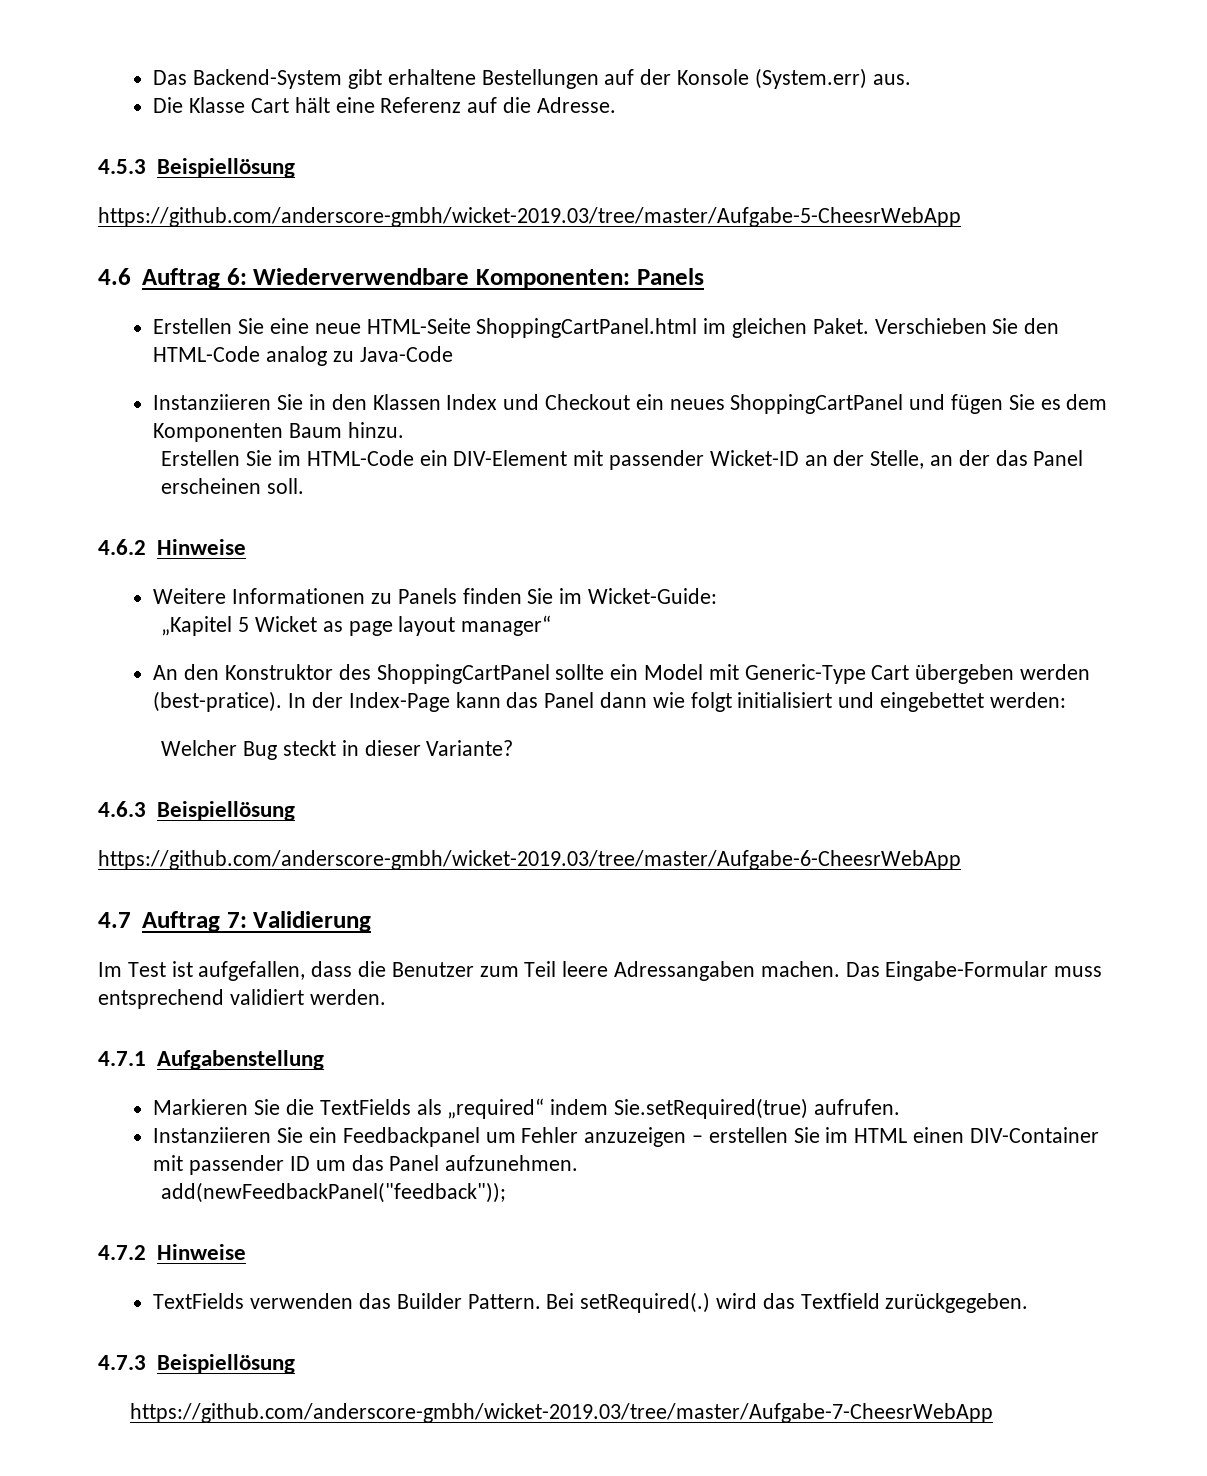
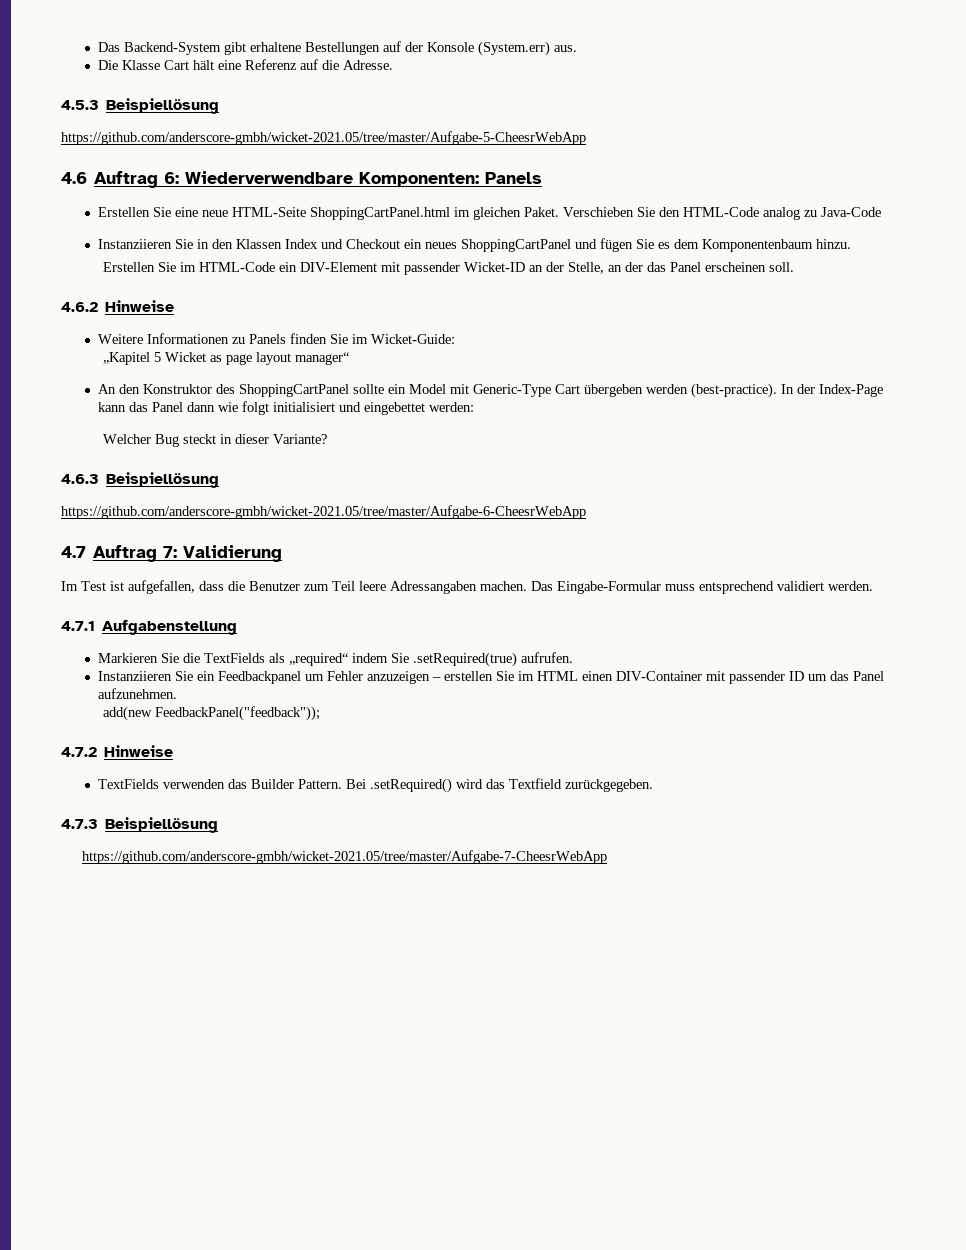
- https://github.com/anderscore-gmbh/wicket-2019.03/tree/master/Aufgabe-5-CheesrWebApp
+ https://github.com/anderscore-gmbh/wicket-2021.05/tree/master/Aufgabe-5-CheesrWebApp
- Instanziieren Sie in den Klassen Index und Checkout ein neues ShoppingCartPanel und fügen Sie es dem Komponenten Baum hinzu.
+ Instanziieren Sie in den Klassen Index und Checkout ein neues ShoppingCartPanel und fügen Sie es dem Komponentenbaum hinzu.
- An den Konstruktor des ShoppingCartPanel sollte ein Model mit Generic-Type Cart übergeben werden (best-pratice).
+ An den Konstruktor des ShoppingCartPanel sollte ein Model mit Generic-Type Cart übergeben werden (best-practice).
- https://github.com/anderscore-gmbh/wicket-2019.03/tree/master/Aufgabe-6-CheesrWebApp
+ https://github.com/anderscore-gmbh/wicket-2021.05/tree/master/Aufgabe-6-CheesrWebApp
- Markieren Sie die TextFields als „required“ indem Sie.setRequired(true) aufrufen.
+ Markieren Sie die TextFields als „required“ indem Sie .setRequired(true) aufrufen.
- add(newFeedbackPanel("feedback"));
+ add(new FeedbackPanel("feedback"));
- Bei setRequired(.) wird das Textfield zurückgegeben.
+ Bei .setRequired() wird das Textfield zurückgegeben.
- https://github.com/anderscore-gmbh/wicket-2019.03/tree/master/Aufgabe-7-CheesrWebApp
+ https://github.com/anderscore-gmbh/wicket-2021.05/tree/master/Aufgabe-7-CheesrWebApp

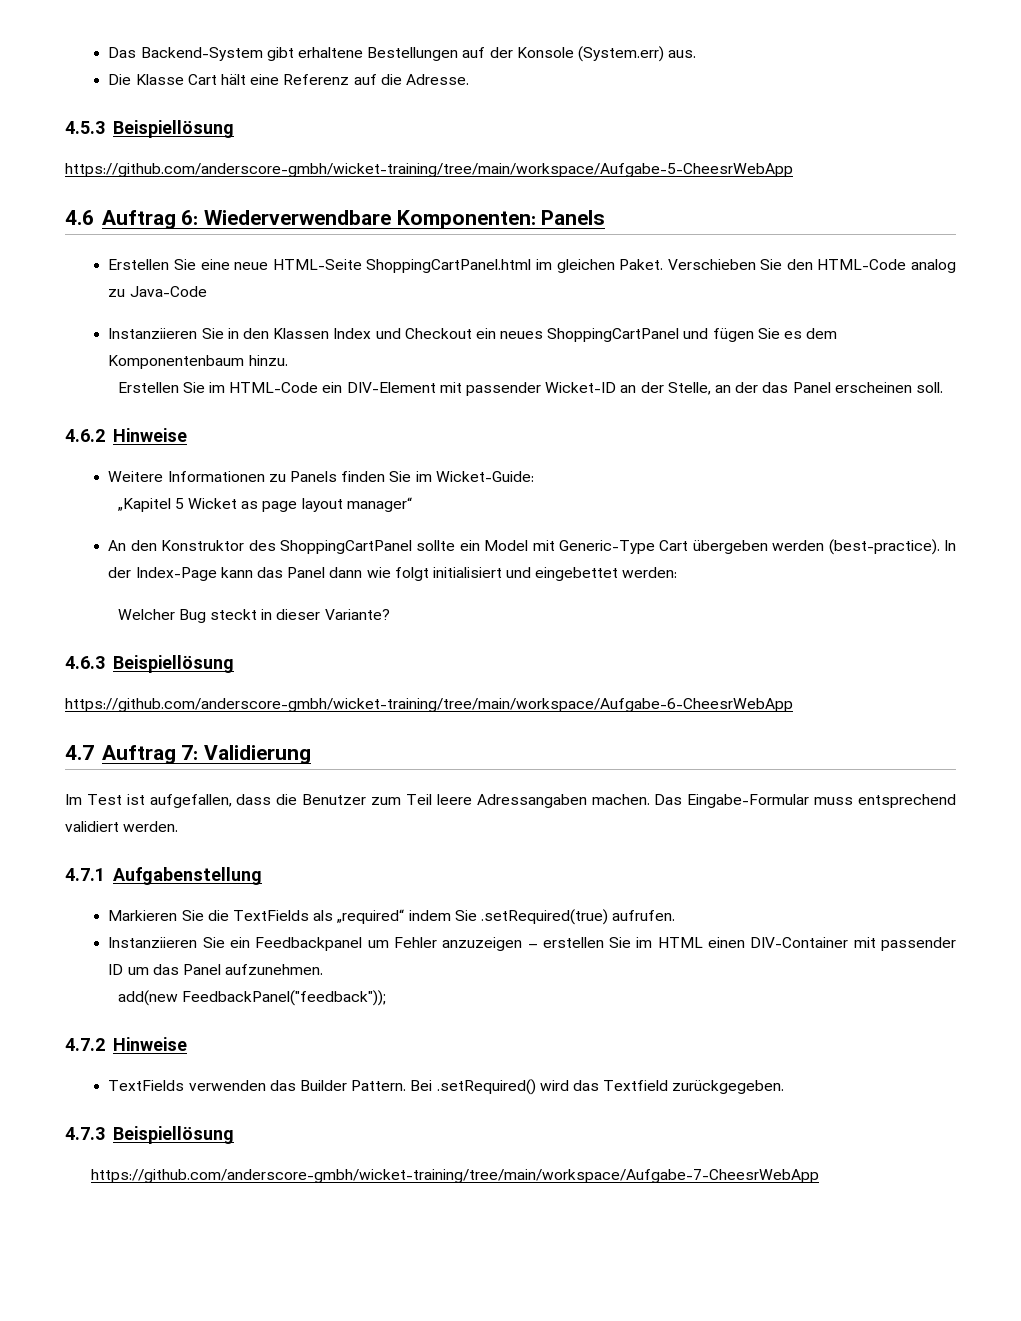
- https://github.com/anderscore-gmbh/wicket-2021.05/tree/master/Aufgabe-5-CheesrWebApp
+ https://github.com/anderscore-gmbh/wicket-training/tree/main/workspace/Aufgabe-5-CheesrWebApp
- https://github.com/anderscore-gmbh/wicket-2021.05/tree/master/Aufgabe-6-CheesrWebApp
+ https://github.com/anderscore-gmbh/wicket-training/tree/main/workspace/Aufgabe-6-CheesrWebApp
- https://github.com/anderscore-gmbh/wicket-2021.05/tree/master/Aufgabe-7-CheesrWebApp
+ https://github.com/anderscore-gmbh/wicket-training/tree/main/workspace/Aufgabe-7-CheesrWebApp

